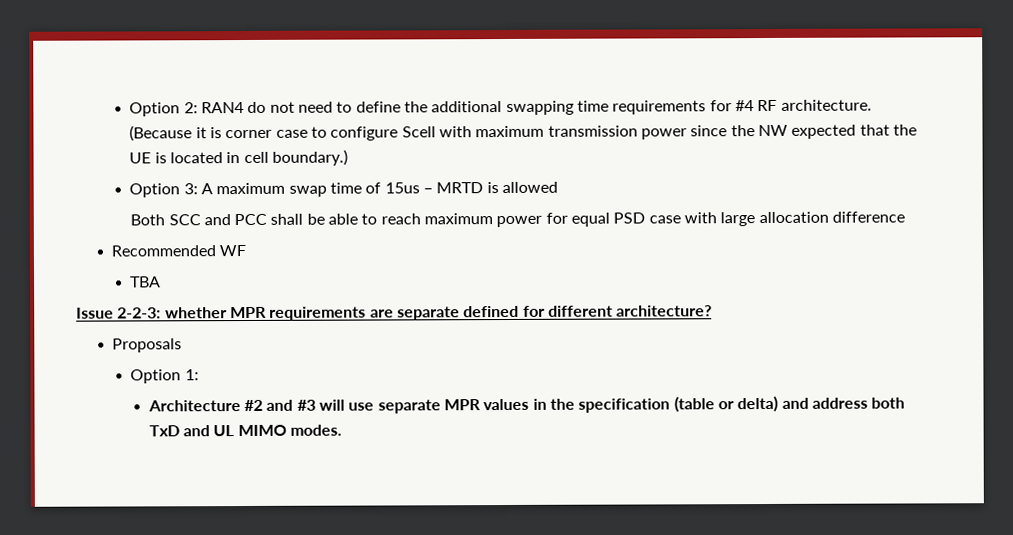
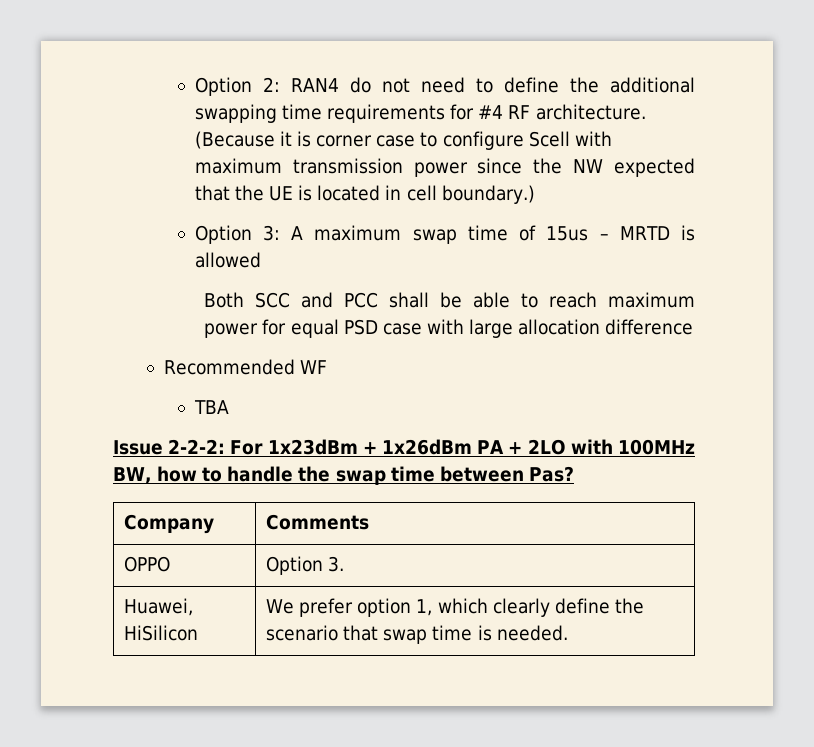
- Issue 2-2-3: whether MPR requirements are separate defined for different architecture?
- Proposals
- Option 1:
- Architecture #2 and #3 will use separate MPR values in the specification (table or delta) and address both TxD and UL MIMO modes.
+ Issue 2-2-2: For 1x23dBm + 1x26dBm PA + 2LO with 100MHz BW, how to handle the swap time between Pas?
+ Company | Comments
+ OPPO | Option 3.
+ Huawei, HiSilicon | We prefer option 1, which clearly define the scenario that swap time is needed.

